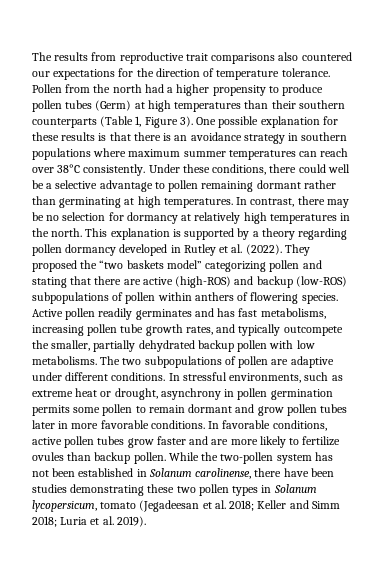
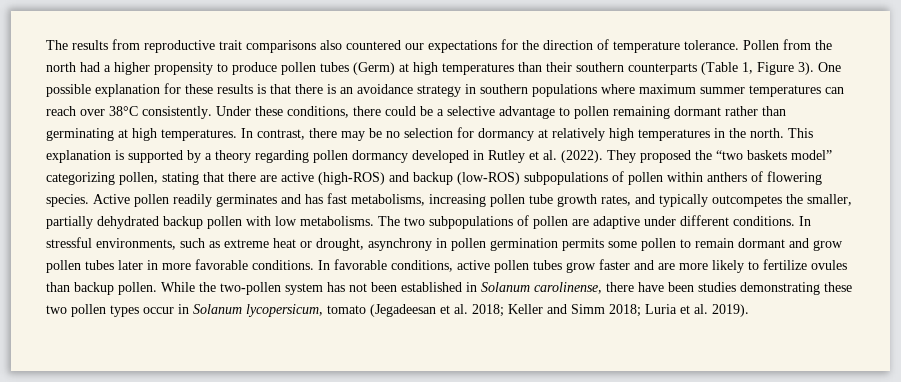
- Under these conditions, there could well be a selective advantage to pollen remaining dormant rather than germinating at high temperatures.
+ Under these conditions, there could be a selective advantage to pollen remaining dormant rather than germinating at high temperatures.
- They proposed the “two baskets model” categorizing pollen and stating that there are active (high-ROS) and backup (low-ROS) subpopulations of pollen within anthers of flowering species.
+ They proposed the “two baskets model” categorizing pollen, stating that there are active (high-ROS) and backup (low-ROS) subpopulations of pollen within anthers of flowering species.
- Active pollen readily germinates and has fast metabolisms, increasing pollen tube growth rates, and typically outcompete the smaller, partially dehydrated backup pollen with low metabolisms.
+ Active pollen readily germinates and has fast metabolisms, increasing pollen tube growth rates, and typically outcompetes the smaller, partially dehydrated backup pollen with low metabolisms.
- While the two-pollen system has not been established in Solanum carolinense, there have been studies demonstrating these two pollen types in Solanum lycopersicum, tomato (Jegadeesan et al. 2018; Keller and Simm 2018; Luria et al. 2019).
+ While the two-pollen system has not been established in Solanum carolinense, there have been studies demonstrating these two pollen types occur in Solanum lycopersicum, tomato (Jegadeesan et al. 2018; Keller and Simm 2018; Luria et al. 2019).

